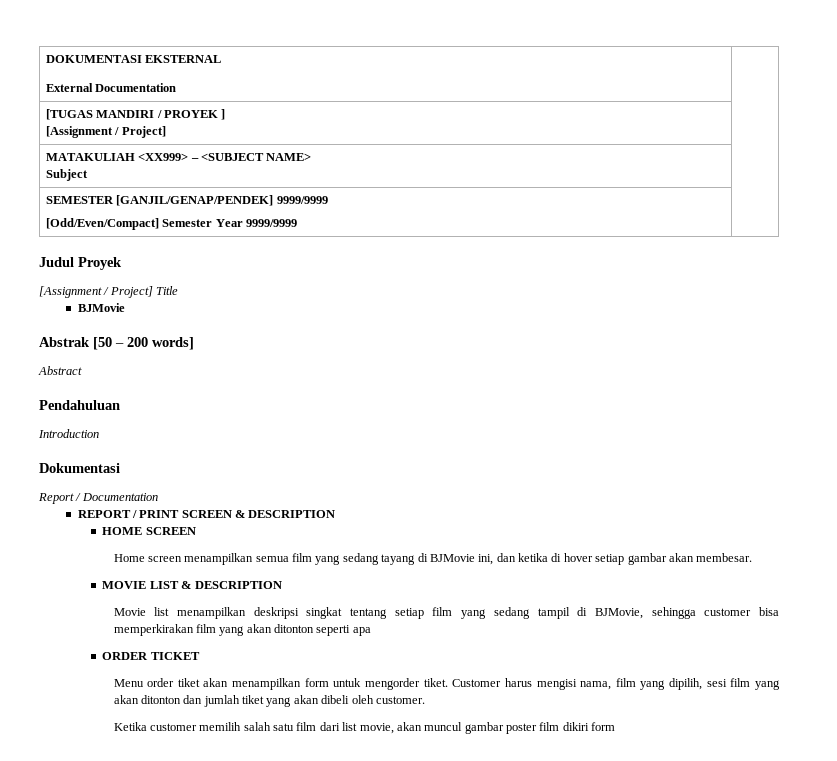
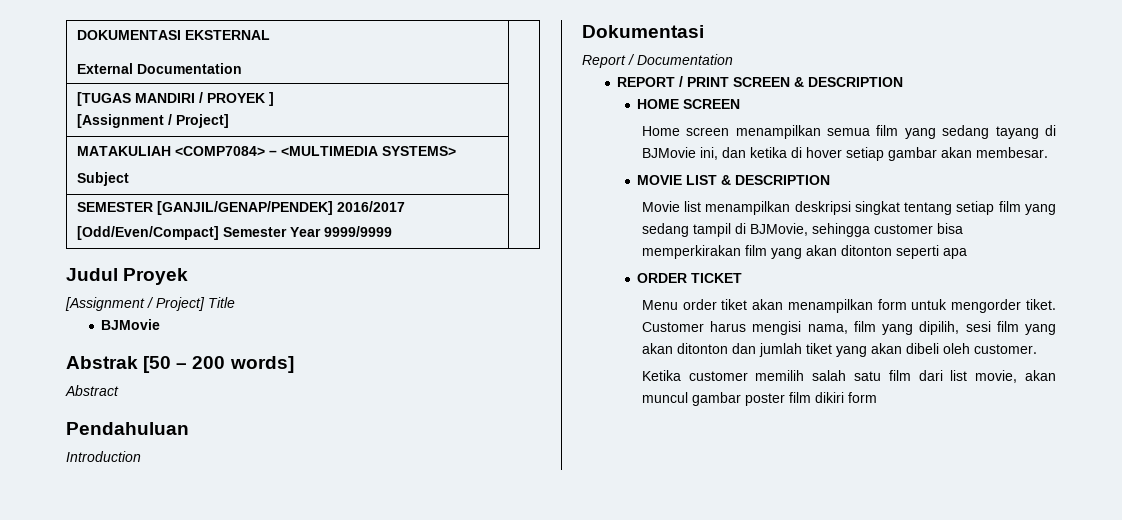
- MATAKULIAH <XX999> – <SUBJECT NAME>
+ MATAKULIAH <COMP7084> – <MULTIMEDIA SYSTEMS>
- SEMESTER [GANJIL/GENAP/PENDEK] 9999/9999
+ SEMESTER [GANJIL/GENAP/PENDEK] 2016/2017

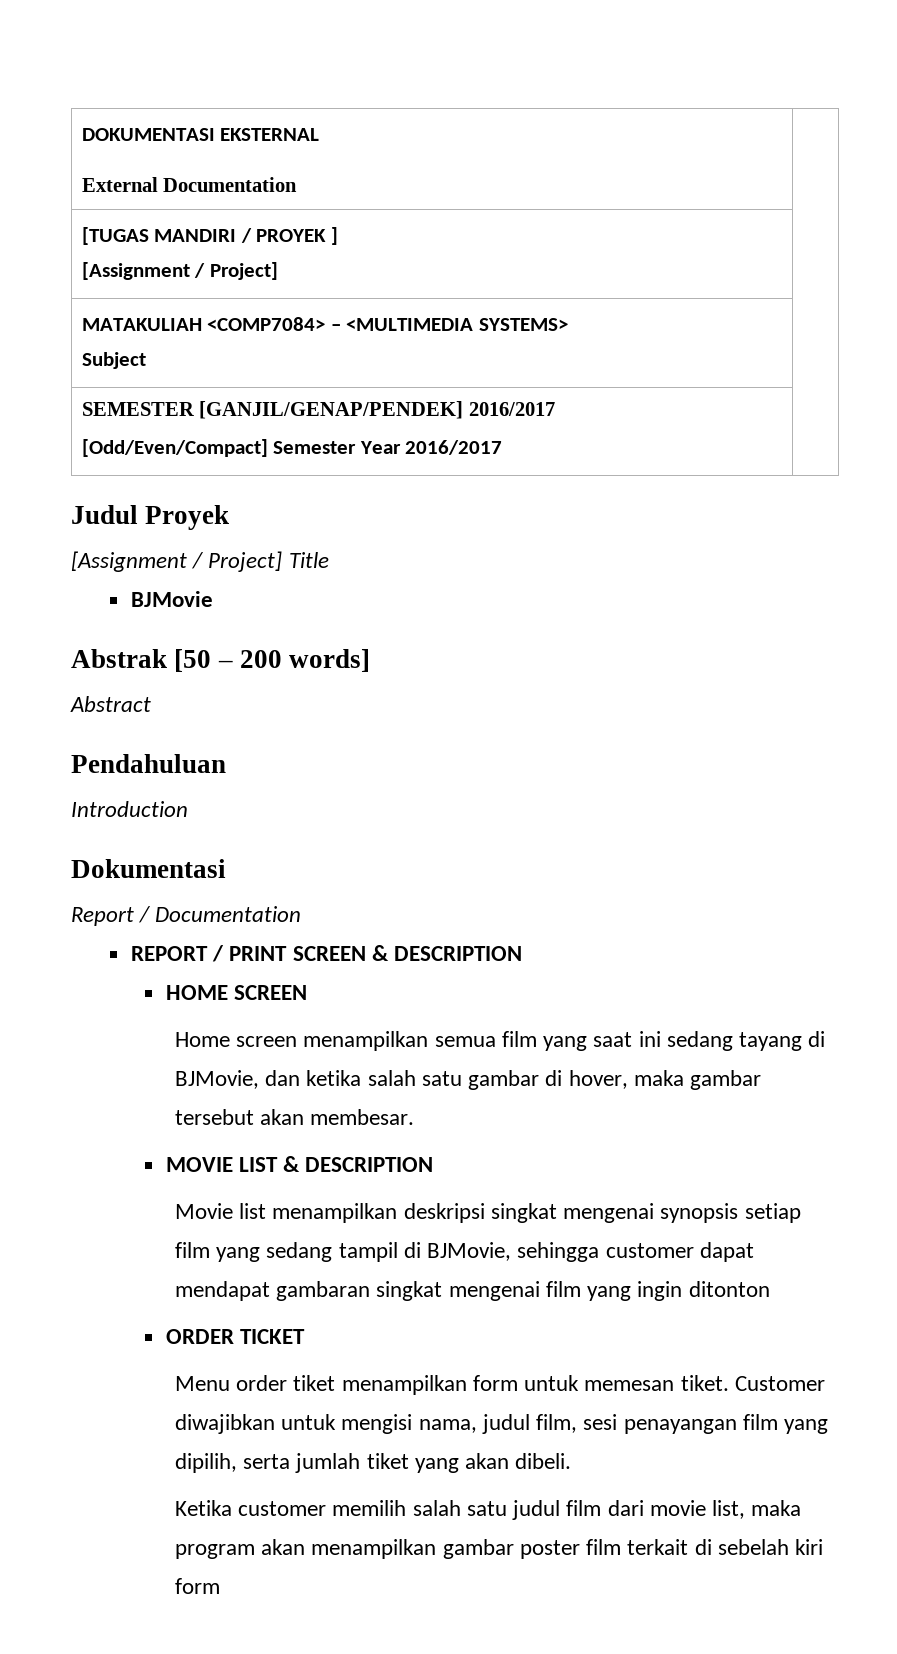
  SEMESTER [GANJIL/GENAP/PENDEK] 2016/2017
- [Odd/Even/Compact] Semester Year 9999/9999 |
+ [Odd/Even/Compact] Semester Year 2016/2017 |
- Home screen menampilkan semua film yang sedang tayang di BJMovie ini, dan ketika di hover setiap gambar akan membesar.
+ Home screen menampilkan semua film yang saat ini sedang tayang di BJMovie, dan ketika salah satu gambar di hover, maka gambar tersebut akan membesar.
- Movie list menampilkan deskripsi singkat tentang setiap film yang sedang tampil di BJMovie, sehingga customer bisa memperkirakan film yang akan ditonton seperti apa
+ Movie list menampilkan deskripsi singkat mengenai synopsis setiap film yang sedang tampil di BJMovie, sehingga customer dapat mendapat gambaran singkat mengenai film yang ingin ditonton
- Menu order tiket akan menampilkan form untuk mengorder tiket.
+ Menu order tiket menampilkan form untuk memesan tiket.
- Customer harus mengisi nama, film yang dipilih, sesi film yang akan ditonton dan jumlah tiket yang akan dibeli oleh customer.
+ Customer diwajibkan untuk mengisi nama, judul film, sesi penayangan film yang dipilih, serta jumlah tiket yang akan dibeli.
- Ketika customer memilih salah satu film dari list movie, akan muncul gambar poster film dikiri form
+ Ketika customer memilih salah satu judul film dari movie list, maka program akan menampilkan gambar poster film terkait di sebelah kiri form

